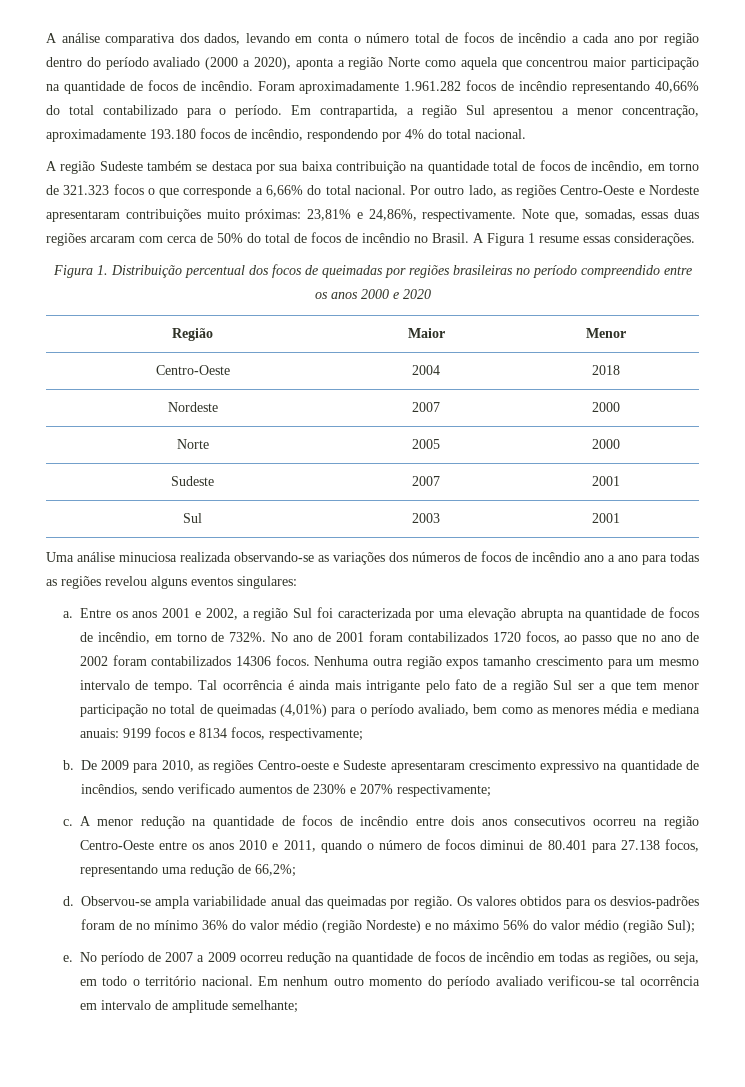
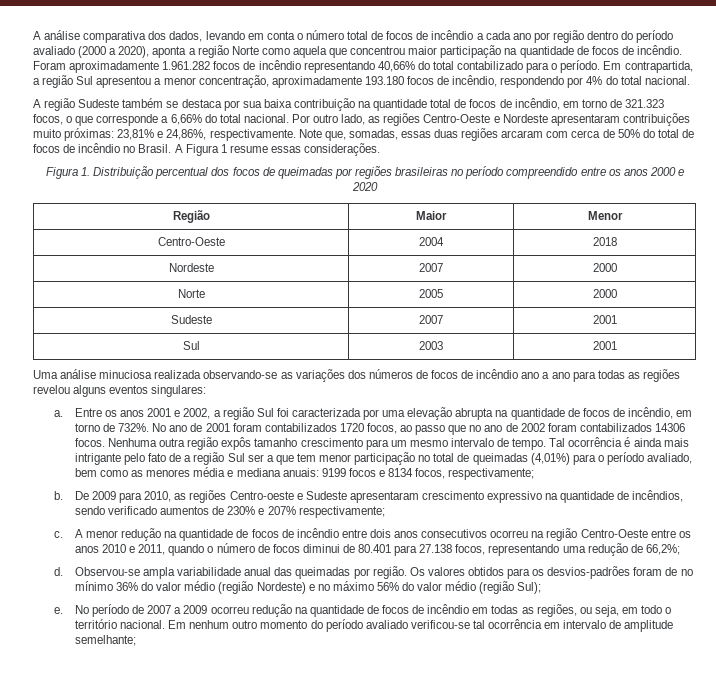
- A região Sudeste também se destaca por sua baixa contribuição na quantidade total de focos de incêndio, em torno de 321.323 focos o que corresponde a 6,66% do total nacional.
+ A região Sudeste também se destaca por sua baixa contribuição na quantidade total de focos de incêndio, em torno de 321.323 focos, o que corresponde a 6,66% do total nacional.
- Nenhuma outra região expos tamanho crescimento para um mesmo intervalo de tempo.
+ Nenhuma outra região expôs tamanho crescimento para um mesmo intervalo de tempo.

